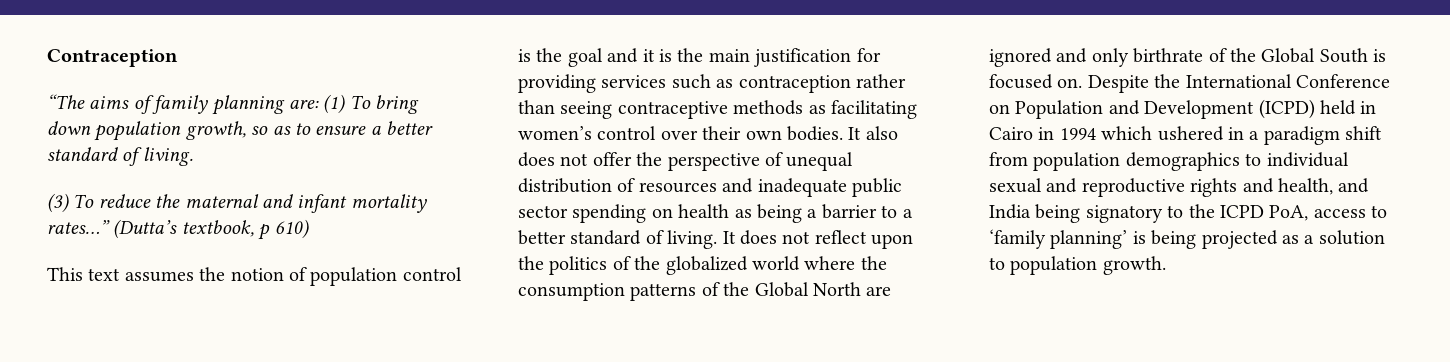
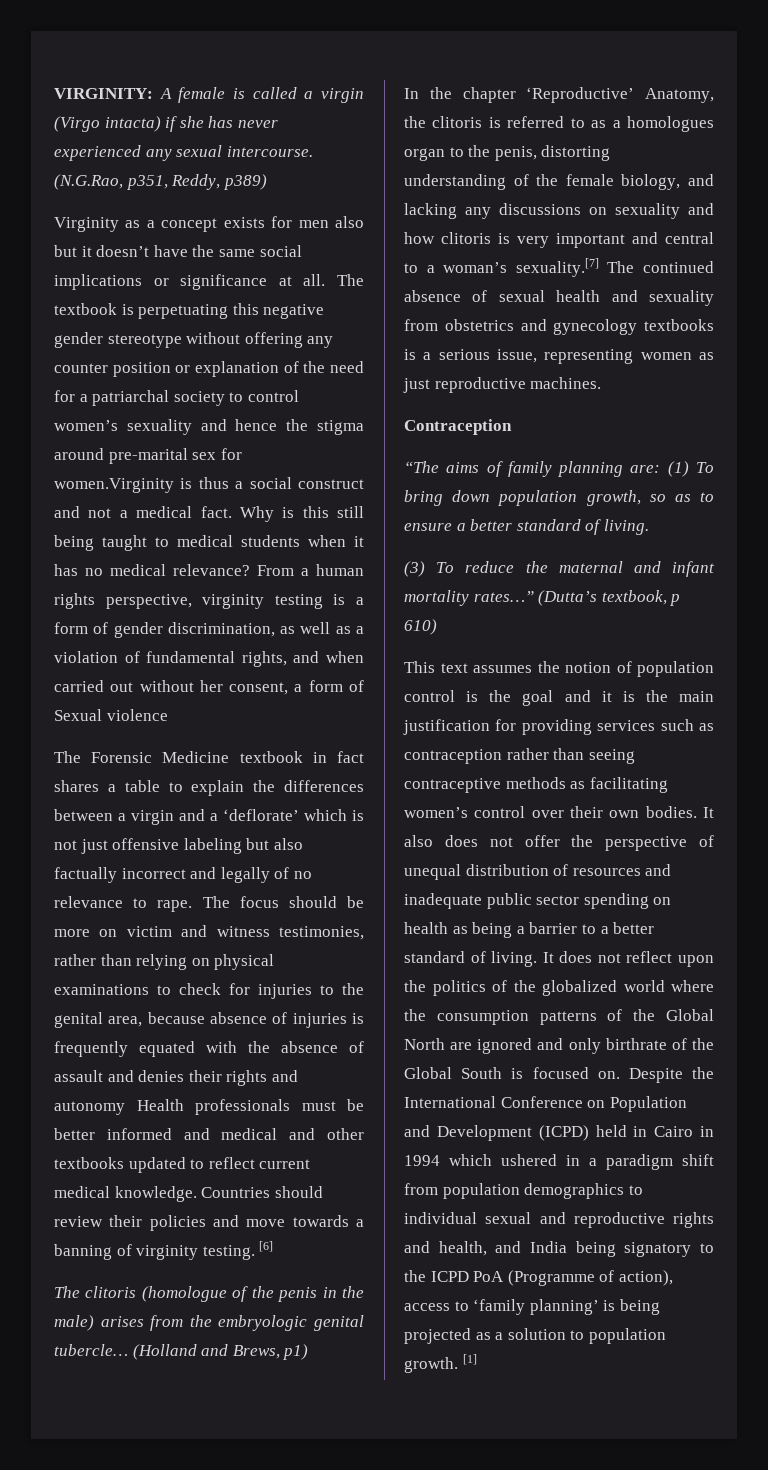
+ VIRGINITY: A female is called a virgin (Virgo intacta) if she has never experienced any sexual intercourse. (N.G.Rao, p351, Reddy, p389)
+ Virginity as a concept exists for men also but it doesn’t have the same social implications or significance at all. The textbook is perpetuating this negative gender stereotype without offering any counter position or explanation of the need for a patriarchal society to control women’s sexuality and hence the stigma around pre-marital sex for women.Virginity is thus a social construct and not a medical fact. Why is this still being taught to medical students when it has no medical relevance? From a human rights perspective, virginity testing is a form of gender discrimination, as well as a violation of fundamental rights, and when carried out without her consent, a form of Sexual violence
+ The Forensic Medicine textbook in fact shares a table to explain the differences between a virgin and a ‘deflorate’ which is not just offensive labeling but also factually incorrect and legally of no relevance to rape. The focus should be more on victim and witness testimonies, rather than relying on physical examinations to check for injuries to the genital area, because absence of injuries is frequently equated with the absence of assault and denies their rights and autonomy Health professionals must be better informed and medical and other textbooks updated to reflect current medical knowledge. Countries should review their policies and move towards a banning of virginity testing. [6]
+ The clitoris (homologue of the penis in the male) arises from the embryologic genital tubercle… (Holland and Brews, p1)
+ In the chapter ‘Reproductive’ Anatomy, the clitoris is referred to as a homologues organ to the penis, distorting understanding of the female biology, and lacking any discussions on sexuality and how clitoris is very important and central to a woman’s sexuality.[7] The continued absence of sexual health and sexuality from obstetrics and gynecology textbooks is a serious issue, representing women as just reproductive machines.
- Despite the International Conference on Population and Development (ICPD) held in Cairo in 1994 which ushered in a paradigm shift from population demographics to individual sexual and reproductive rights and health, and India being signatory to the ICPD PoA, access to ‘family planning’ is being projected as a solution to population growth.
+ Despite the International Conference on Population and Development (ICPD) held in Cairo in 1994 which ushered in a paradigm shift from population demographics to individual sexual and reproductive rights and health, and India being signatory to the ICPD PoA (Programme of action), access to ‘family planning’ is being projected as a solution to population growth.
+ [1]

